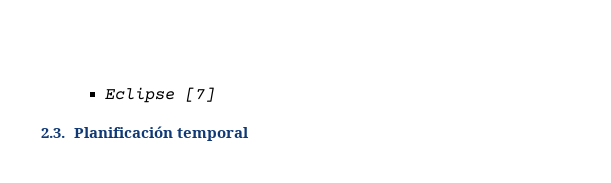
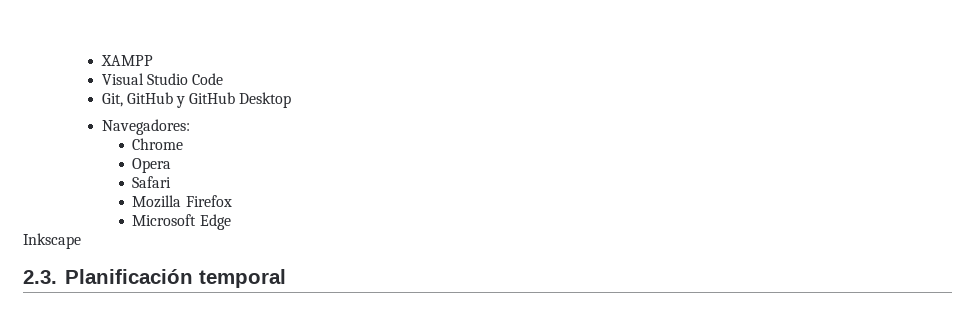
- Eclipse [7]
+ XAMPP
+ Visual Studio Code
+ Git, GitHub y GitHub Desktop
+ Navegadores:
+ Chrome
+ Opera
+ Safari
+ Mozilla Firefox
+ Microsoft Edge
+ Inkscape

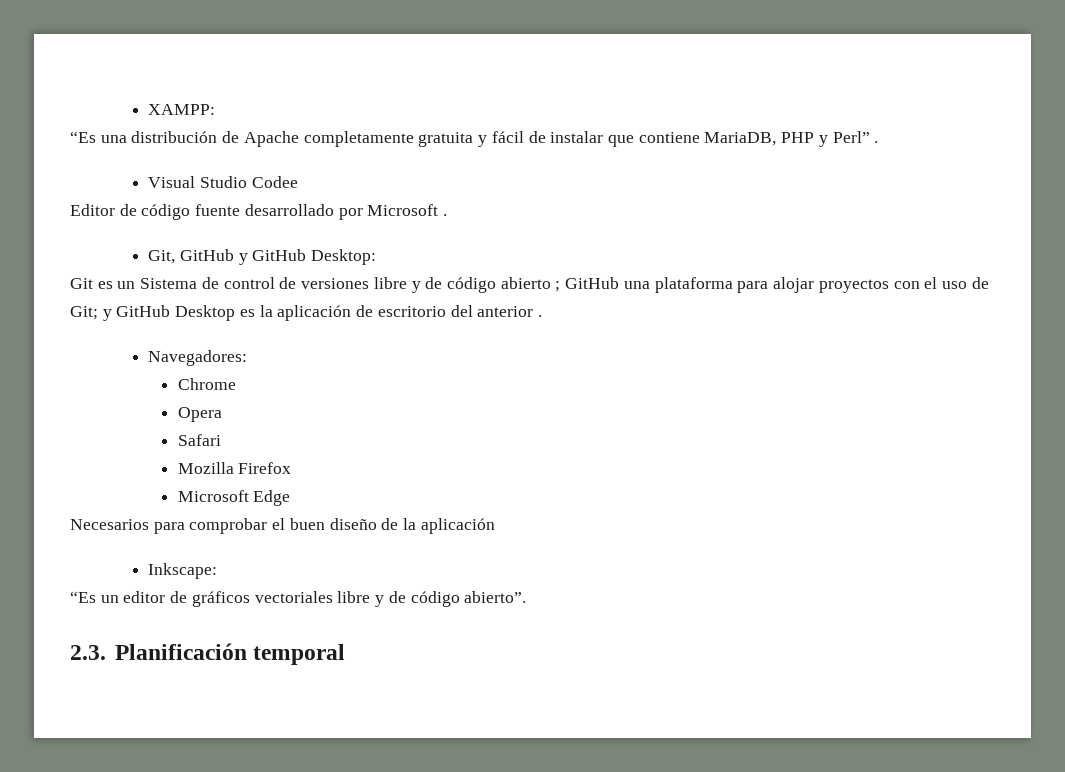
- XAMPP
- Visual Studio Code
- Git, GitHub y GitHub Desktop
+ XAMPP:
+ “Es una distribución de Apache completamente gratuita y fácil de instalar que contiene MariaDB, PHP y Perl” .
+ Visual Studio Codee
+ Editor de código fuente desarrollado por Microsoft .
+ Git, GitHub y GitHub Desktop:
+ Git es un Sistema de control de versiones libre y de código abierto ; GitHub una plataforma para alojar proyectos con el uso de Git; y GitHub Desktop es la aplicación de escritorio del anterior .
- Inkscape
+ Necesarios para comprobar el buen diseño de la aplicación
+ Inkscape:
+ “Es un editor de gráficos vectoriales libre y de código abierto”.

